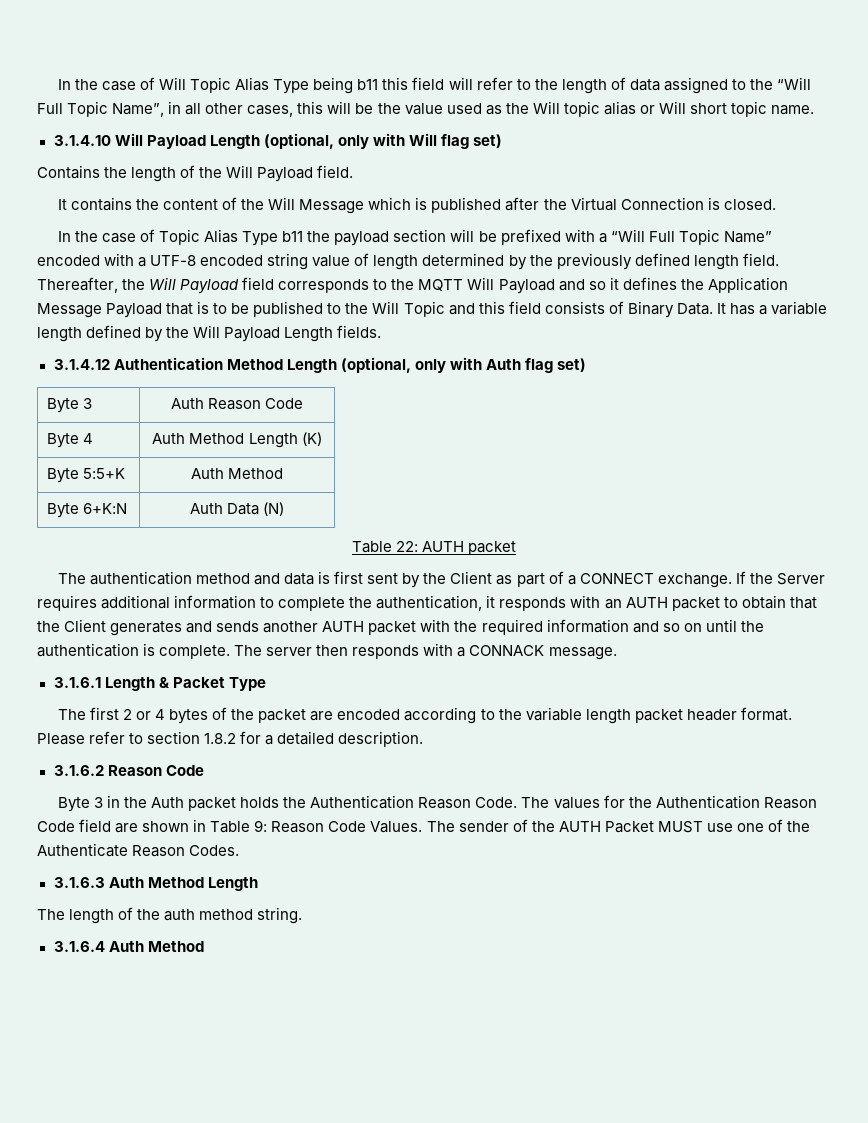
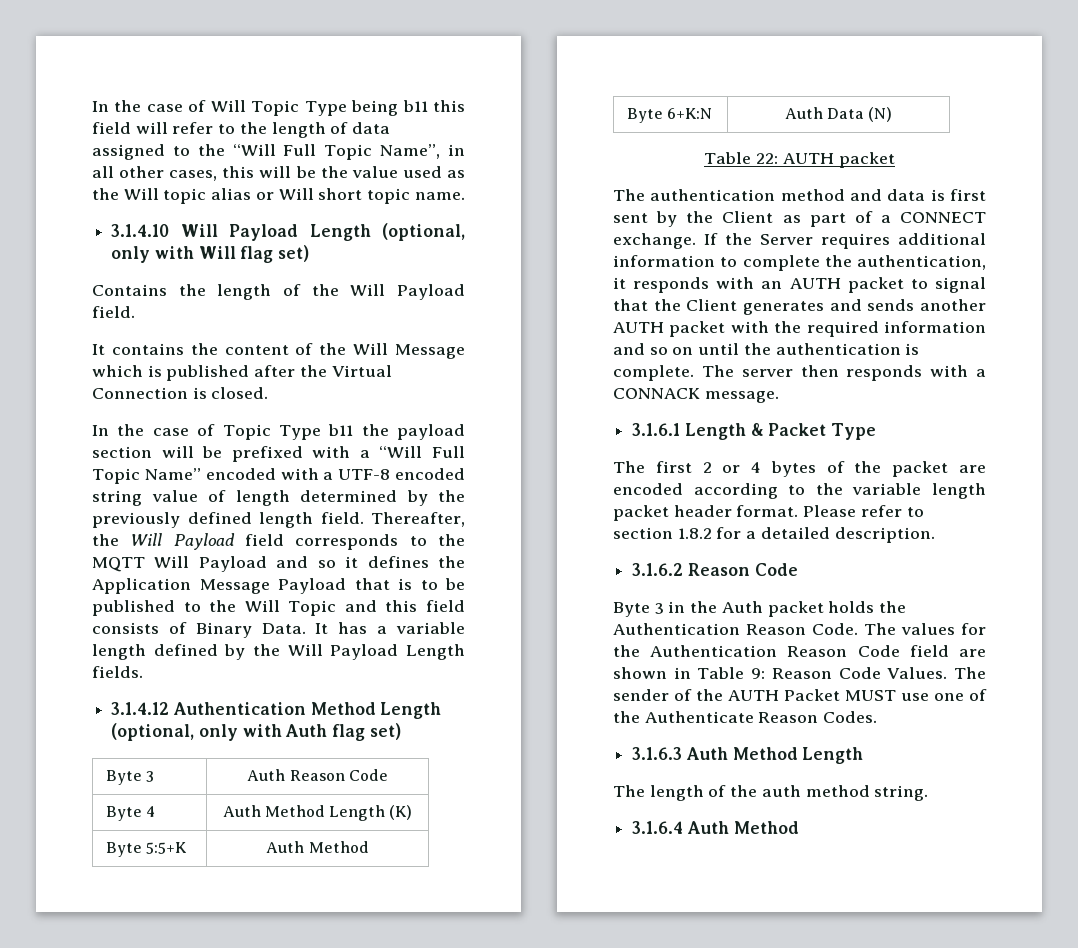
- In the case of Will Topic Alias Type being b11 this field will refer to the length of data assigned to the “Will Full Topic Name”, in all other cases, this will be the value used as the Will topic alias or Will short topic name.
+ In the case of Will Topic Type being b11 this field will refer to the length of data assigned to the “Will Full Topic Name”, in all other cases, this will be the value used as the Will topic alias or Will short topic name.
- In the case of Topic Alias Type b11 the payload section will be prefixed with a “Will Full Topic Name” encoded with a UTF-8 encoded string value of length determined by the previously defined length field.
+ In the case of Topic Type b11 the payload section will be prefixed with a “Will Full Topic Name” encoded with a UTF-8 encoded string value of length determined by the previously defined length field.
- If the Server requires additional information to complete the authentication, it responds with an AUTH packet to obtain that the Client generates and sends another AUTH packet with the required information and so on until the authentication is complete.
+ If the Server requires additional information to complete the authentication, it responds with an AUTH packet to signal that the Client generates and sends another AUTH packet with the required information and so on until the authentication is complete.

